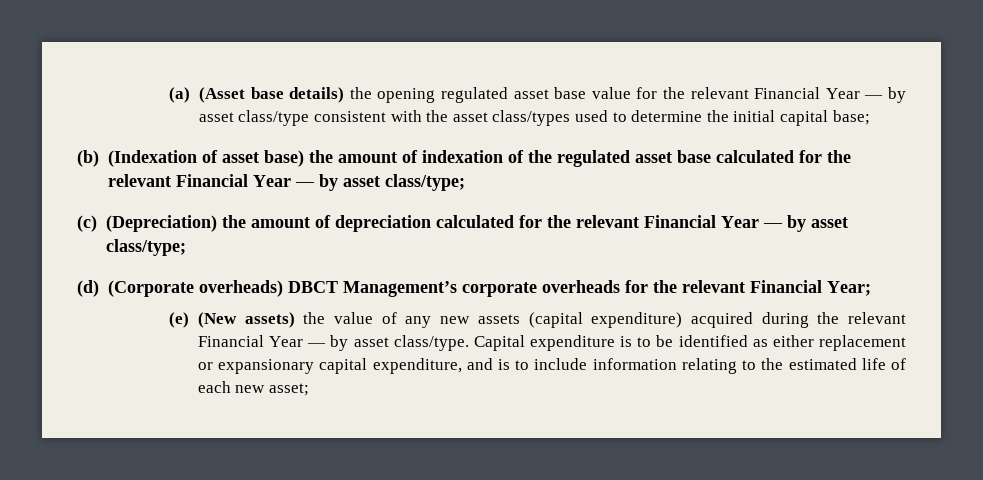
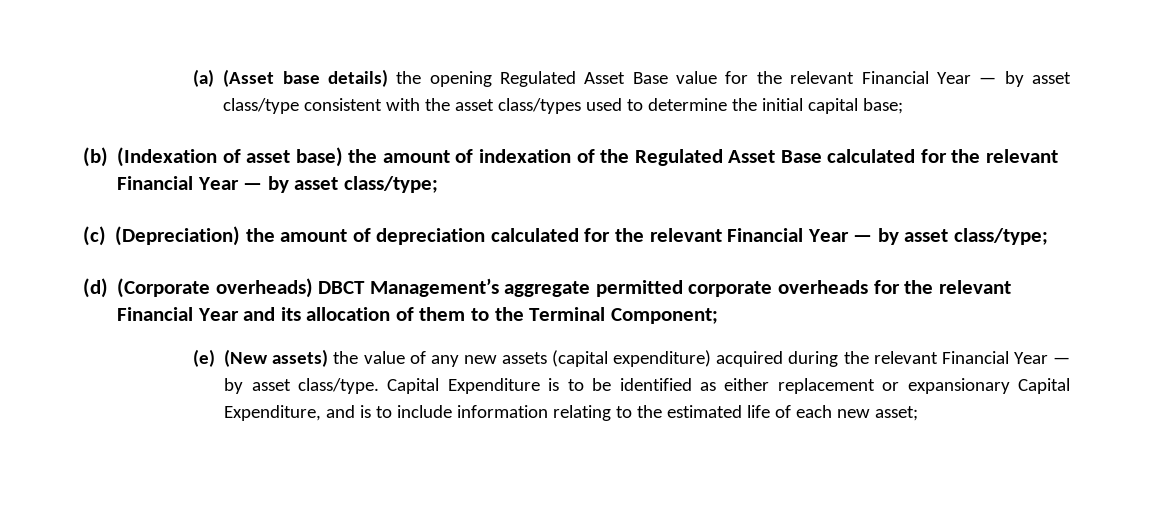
- (a) (Asset base details) the opening regulated asset base value for the relevant Financial Year — by asset class/type consistent with the asset class/types used to determine the initial capital base;
+ (a) (Asset base details) the opening Regulated Asset Base value for the relevant Financial Year — by asset class/type consistent with the asset class/types used to determine the initial capital base;
- (b) (Indexation of asset base) the amount of indexation of the regulated asset base calculated for the relevant Financial Year — by asset class/type;
+ (b) (Indexation of asset base) the amount of indexation of the Regulated Asset Base calculated for the relevant Financial Year — by asset class/type;
- (d) (Corporate overheads) DBCT Management’s corporate overheads for the relevant Financial Year;
+ (d) (Corporate overheads) DBCT Management’s aggregate permitted corporate overheads for the relevant Financial Year and its allocation of them to the Terminal Component;
- Capital expenditure is to be identified as either replacement or expansionary capital expenditure, and is to include information relating to the estimated life of each new asset;
+ Capital Expenditure is to be identified as either replacement or expansionary Capital Expenditure, and is to include information relating to the estimated life of each new asset;

